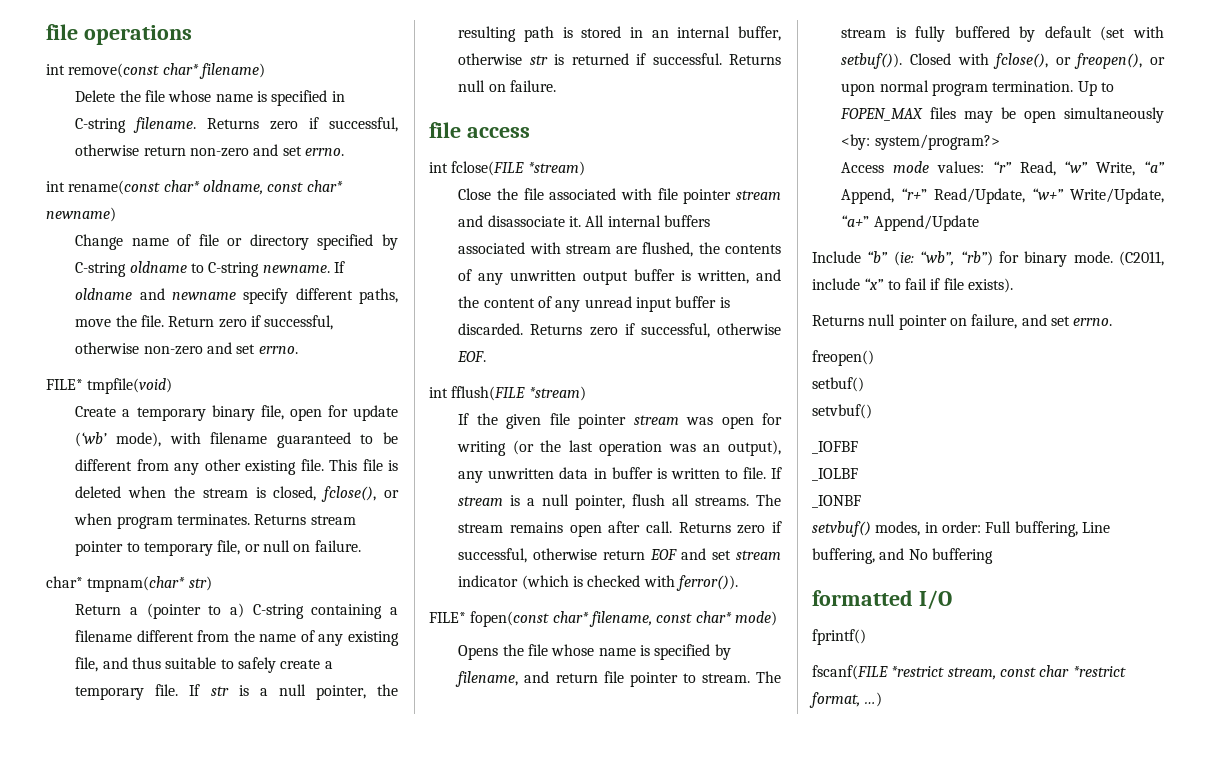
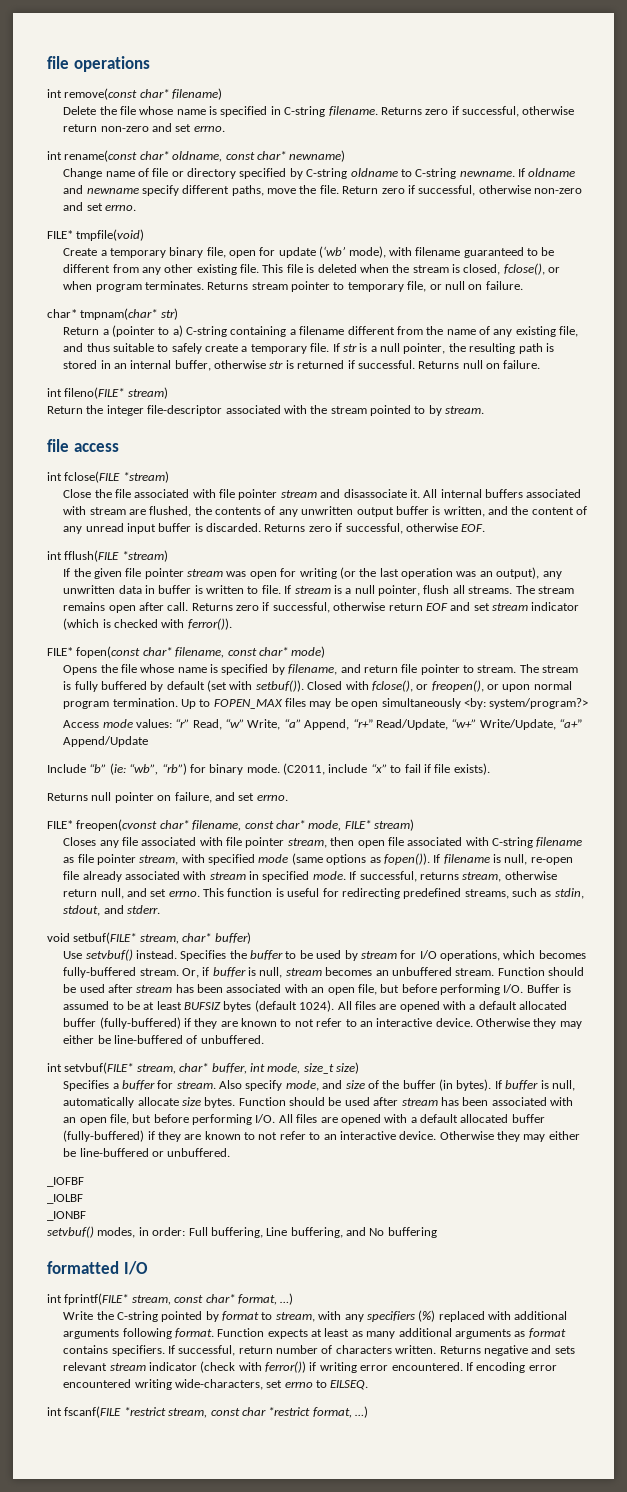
+ int fileno(FILE* stream)
+ Return the integer file-descriptor associated with the stream pointed to by stream.
- freopen()
- setbuf()
- setvbuf()
+ FILE* freopen(cvonst char* filename, const char* mode, FILE* stream)
+ Closes any file associated with file pointer stream, then open file associated with C-string filename as file pointer stream, with specified mode (same options as fopen()). If filename is null, re-open file already associated with stream in specified mode. If successful, returns stream, otherwise return null, and set errno. This function is useful for redirecting predefined streams, such as stdin, stdout, and stderr.
+ void setbuf(FILE* stream, char* buffer)
+ Use setvbuf() instead. Specifies the buffer to be used by stream for I/O operations, which becomes fully-buffered stream. Or, if buffer is null, stream becomes an unbuffered stream. Function should be used after stream has been associated with an open file, but before performing I/O. Buffer is assumed to be at least BUFSIZ bytes (default 1024). All files are opened with a default allocated buffer (fully-buffered) if they are known to not refer to an interactive device. Otherwise they may either be line-buffered of unbuffered.
+ int setvbuf(FILE* stream, char* buffer, int mode, size_t size)
+ Specifies a buffer for stream. Also specify mode, and size of the buffer (in bytes). If buffer is null, automatically allocate size bytes. Function should be used after stream has been associated with an open file, but before performing I/O. All files are opened with a default allocated buffer (fully-buffered) if they are known to not refer to an interactive device. Otherwise they may either be line-buffered or unbuffered.
- fprintf()
- fscanf(FILE *restrict stream, const char *restrict format, …)
+ int fprintf(FILE* stream, const char* format, …)
+ Write the C-string pointed by format to stream, with any specifiers (%) replaced with additional arguments following format. Function expects at least as many additional arguments as format contains specifiers. If successful, return number of characters written. Returns negative and sets relevant stream indicator (check with ferror()) if writing error encountered. If encoding error encountered writing wide-characters, set errno to EILSEQ.
+ int fscanf(FILE *restrict stream, const char *restrict format, …)

